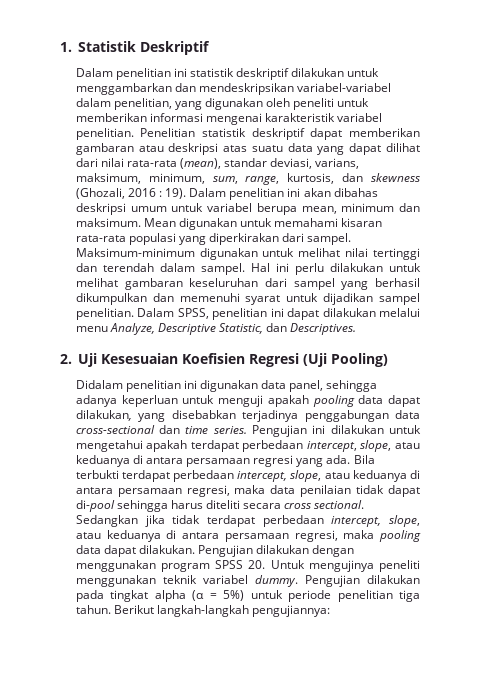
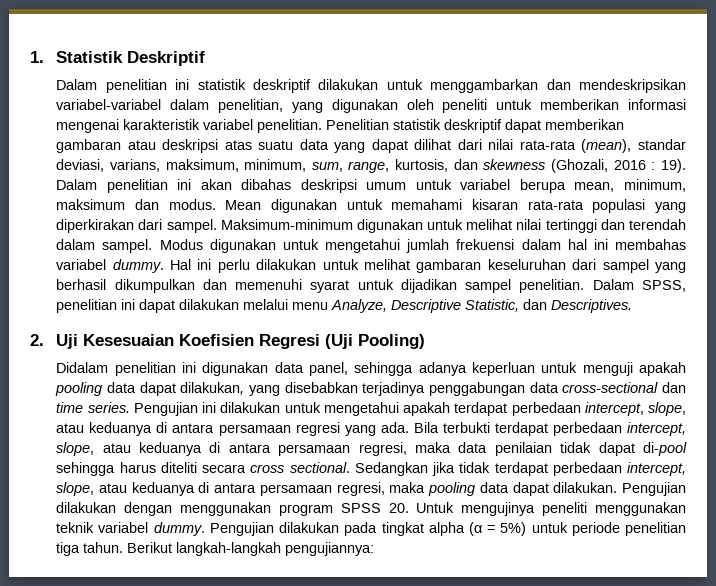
- Dalam penelitian ini akan dibahas deskripsi umum untuk variabel berupa mean, minimum dan maksimum.
+ Dalam penelitian ini akan dibahas deskripsi umum untuk variabel berupa mean, minimum, maksimum dan modus.
+ Modus digunakan untuk mengetahui jumlah frekuensi dalam hal ini membahas variabel dummy.

